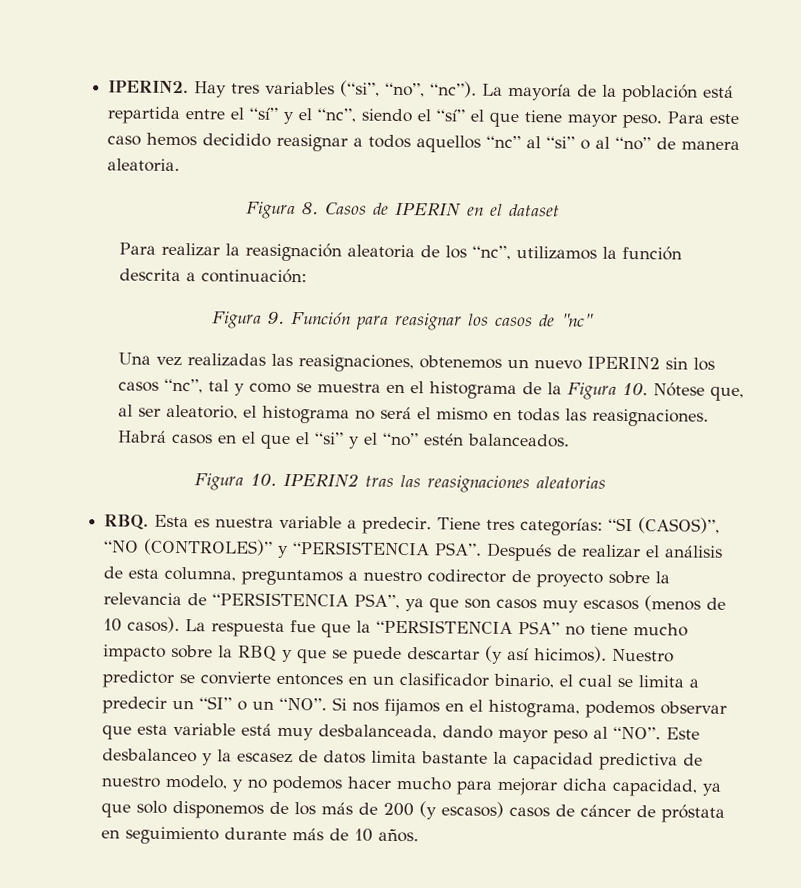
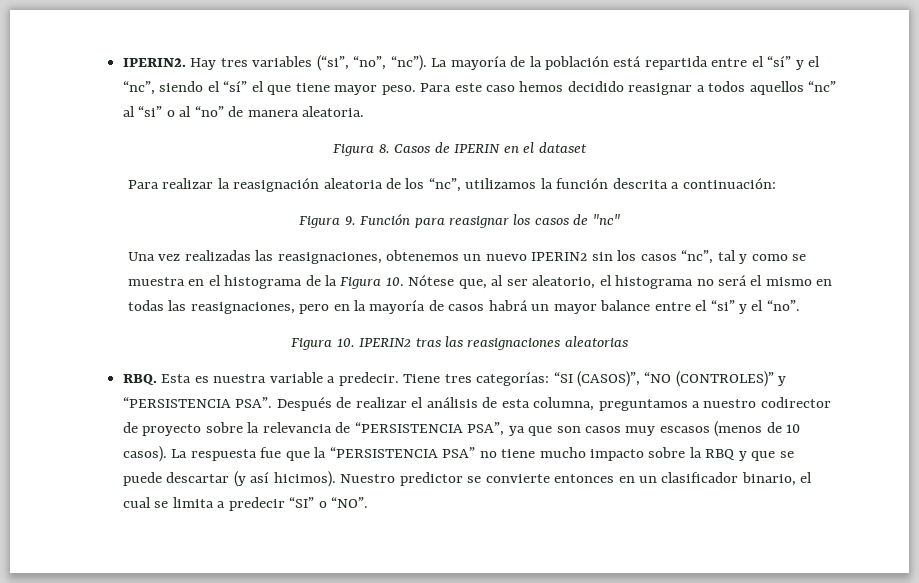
- Una vez realizadas las reasignaciones, obtenemos un nuevo IPERIN2 sin los casos “nc”, tal y como se muestra en el histograma de la Figura 10. Nótese que, al ser aleatorio, el histograma no será el mismo en todas las reasignaciones. Habrá casos en el que el “si” y el “no” estén balanceados.
+ Una vez realizadas las reasignaciones, obtenemos un nuevo IPERIN2 sin los casos “nc”, tal y como se muestra en el histograma de la Figura 10. Nótese que, al ser aleatorio, el histograma no será el mismo en todas las reasignaciones, pero en la mayoría de casos habrá un mayor balance entre el “si” y el “no”.
- Nuestro predictor se convierte entonces en un clasificador binario, el cual se limita a predecir un “SI” o un “NO”. Si nos fijamos en el histograma, podemos observar que esta variable está muy desbalanceada, dando mayor peso al “NO”. Este desbalanceo y la escasez de datos limita bastante la capacidad predictiva de nuestro modelo, y no podemos hacer mucho para mejorar dicha capacidad, ya que solo disponemos de los más de 200 (y escasos) casos de cáncer de próstata en seguimiento durante más de 10 años.
+ Nuestro predictor se convierte entonces en un clasificador binario, el cual se limita a predecir “SI” o “NO”.

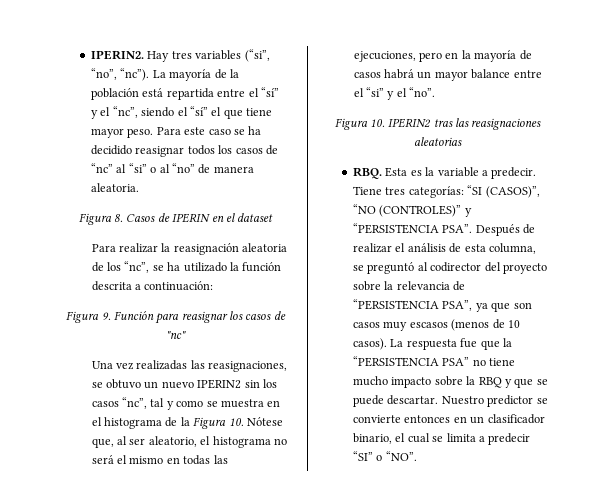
- Para este caso hemos decidido reasignar a todos aquellos “nc” al “si” o al “no” de manera aleatoria.
+ Para este caso se ha decidido reasignar todos los casos de “nc” al “si” o al “no” de manera aleatoria.
- Para realizar la reasignación aleatoria de los “nc”, utilizamos la función descrita a continuación:
+ Para realizar la reasignación aleatoria de los “nc”, se ha utilizado la función descrita a continuación:
- Una vez realizadas las reasignaciones, obtenemos un nuevo IPERIN2 sin los casos “nc”, tal y como se muestra en el histograma de la Figura 10. Nótese que, al ser aleatorio, el histograma no será el mismo en todas las reasignaciones, pero en la mayoría de casos habrá un mayor balance entre el “si” y el “no”.
+ Una vez realizadas las reasignaciones, se obtuvo un nuevo IPERIN2 sin los casos “nc”, tal y como se muestra en el histograma de la Figura 10. Nótese que, al ser aleatorio, el histograma no será el mismo en todas las ejecuciones, pero en la mayoría de casos habrá un mayor balance entre el “si” y el “no”.
- RBQ. Esta es nuestra variable a predecir.
+ RBQ. Esta es la variable a predecir.
- Después de realizar el análisis de esta columna, preguntamos a nuestro codirector de proyecto sobre la relevancia de “PERSISTENCIA PSA”, ya que son casos muy escasos (menos de 10 casos).
+ Después de realizar el análisis de esta columna, se preguntó al codirector del proyecto sobre la relevancia de “PERSISTENCIA PSA”, ya que son casos muy escasos (menos de 10 casos).
- La respuesta fue que la “PERSISTENCIA PSA” no tiene mucho impacto sobre la RBQ y que se puede descartar (y así hicimos).
+ La respuesta fue que la “PERSISTENCIA PSA” no tiene mucho impacto sobre la RBQ y que se puede descartar.

